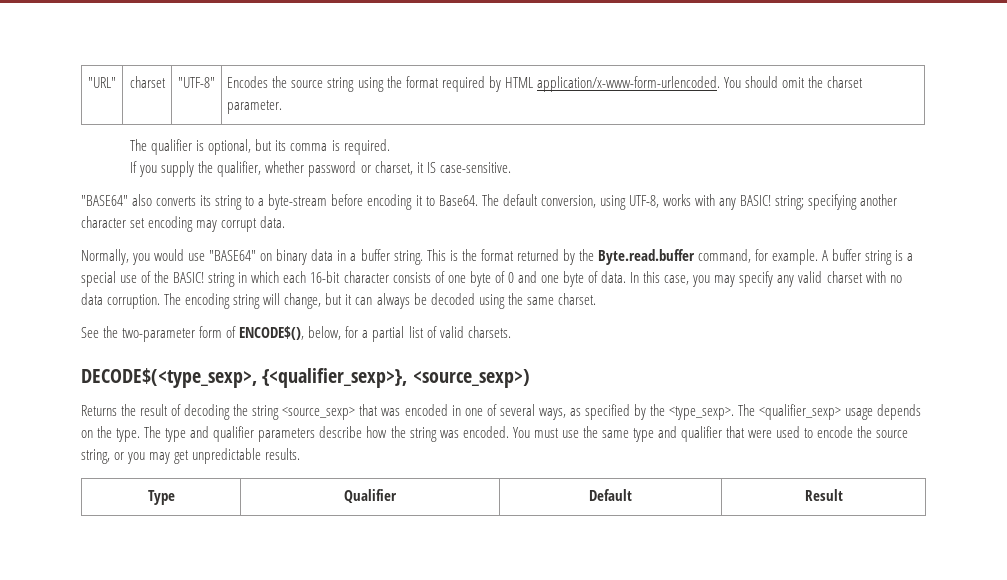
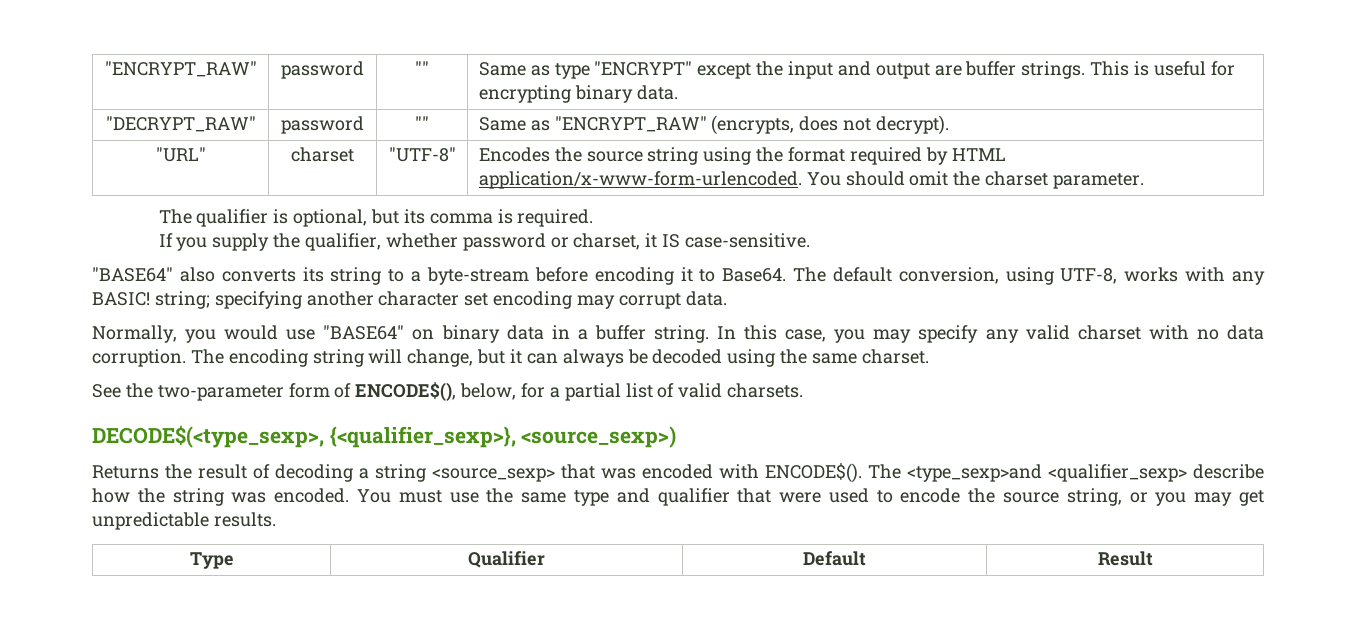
+ "ENCRYPT_RAW" | password | "" | Same as type "ENCRYPT" except the input and output are buffer strings. This is useful for encrypting binary data.
+ "DECRYPT_RAW" | password | "" | Same as "ENCRYPT_RAW" (encrypts, does not decrypt).
- This is the format returned by the Byte.read.buffer command, for example. A buffer string is a special use of the BASIC! string in which each 16-bit character consists of one byte of 0 and one byte of data.
- Returns the result of decoding the string <source_sexp> that was encoded in one of several ways, as specified by the <type_sexp>. The <qualifier_sexp> usage depends on the type. The type and qualifier parameters describe how the string was encoded.
+ Returns the result of decoding a string <source_sexp> that was encoded with ENCODE$(). The <type_sexp>and <qualifier_sexp> describe how the string was encoded.

